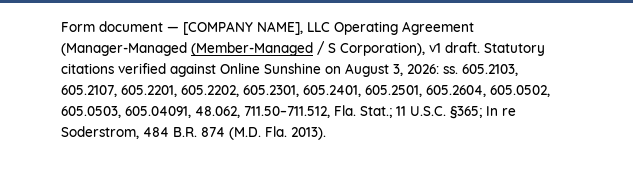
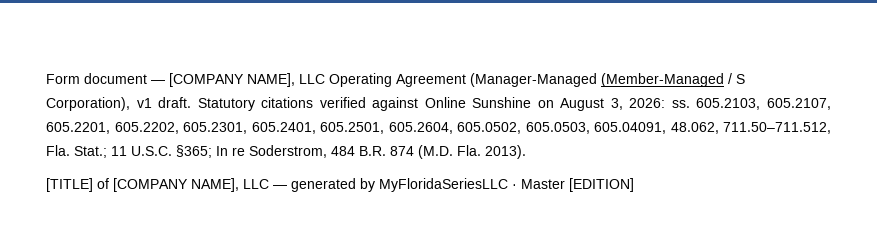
+ [TITLE] of [COMPANY NAME], LLC — generated by MyFloridaSeriesLLC · Master [EDITION]

